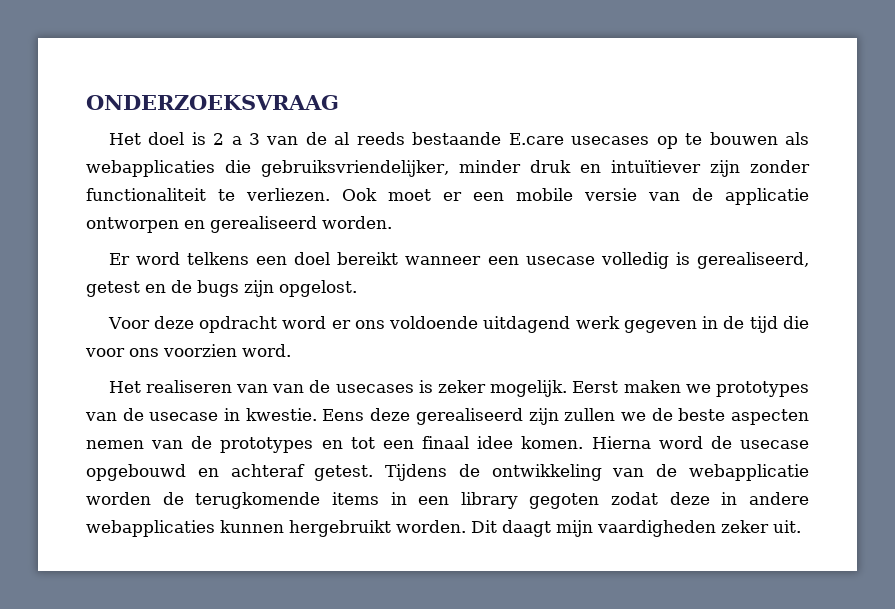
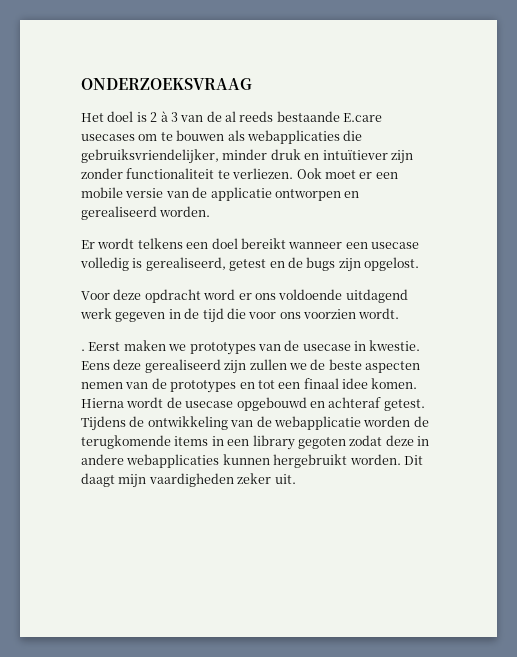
- Het doel is 2 a 3 van de al reeds bestaande E.care usecases op te bouwen als webapplicaties die gebruiksvriendelijker, minder druk en intuïtiever zijn zonder functionaliteit te verliezen.
+ Het doel is 2 à 3 van de al reeds bestaande E.care usecases om te bouwen als webapplicaties die gebruiksvriendelijker, minder druk en intuïtiever zijn zonder functionaliteit te verliezen.
- Er word telkens een doel bereikt wanneer een usecase volledig is gerealiseerd, getest en de bugs zijn opgelost.
+ Er wordt telkens een doel bereikt wanneer een usecase volledig is gerealiseerd, getest en de bugs zijn opgelost.
- Voor deze opdracht word er ons voldoende uitdagend werk gegeven in de tijd die voor ons voorzien word.
- Het realiseren van van de usecases is zeker mogelijk.
+ Voor deze opdracht word er ons voldoende uitdagend werk gegeven in de tijd die voor ons voorzien wordt.
+ .
- Hierna word de usecase opgebouwd en achteraf getest.
+ Hierna wordt de usecase opgebouwd en achteraf getest.

